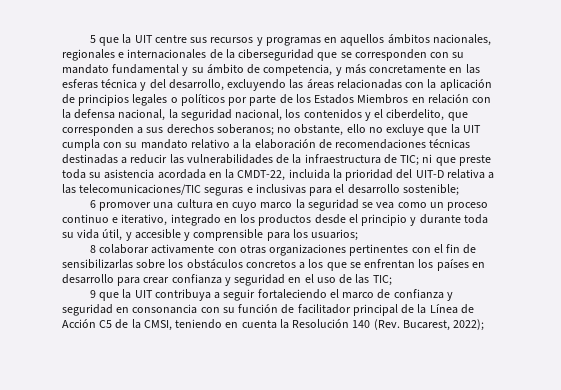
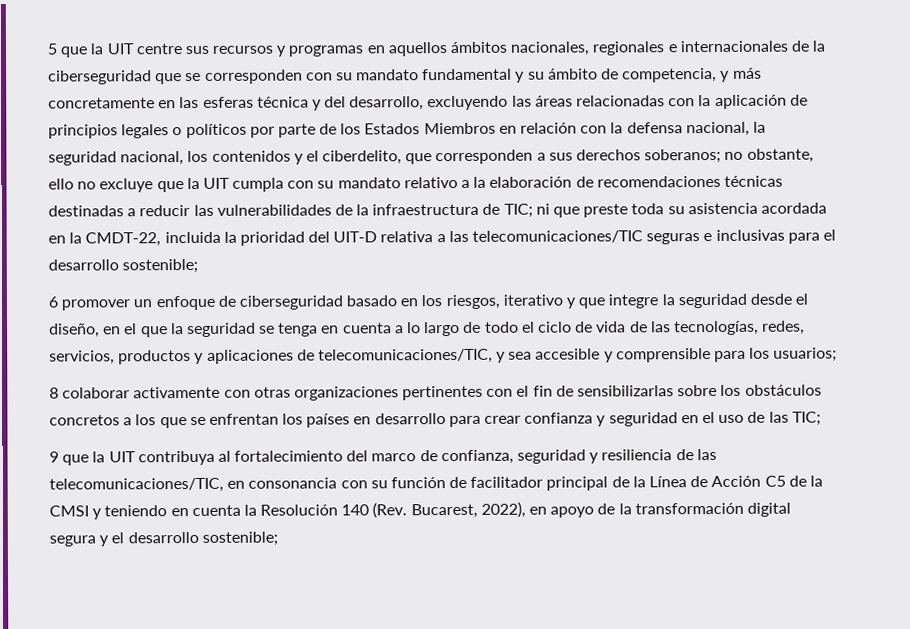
- 6 promover una cultura en cuyo marco la seguridad se vea como un proceso continuo e iterativo, integrado en los productos desde el principio y durante toda su vida útil, y accesible y comprensible para los usuarios;
+ 6 promover un enfoque de ciberseguridad basado en los riesgos, iterativo y que integre la seguridad desde el diseño, en el que la seguridad se tenga en cuenta a lo largo de todo el ciclo de vida de las tecnologías, redes, servicios, productos y aplicaciones de telecomunicaciones/TIC, y sea accesible y comprensible para los usuarios;
- 9 que la UIT contribuya a seguir fortaleciendo el marco de confianza y seguridad en consonancia con su función de facilitador principal de la Línea de Acción C5 de la CMSI, teniendo en cuenta la Resolución 140 (Rev. Bucarest, 2022);
+ 9 que la UIT contribuya al fortalecimiento del marco de confianza, seguridad y resiliencia de las telecomunicaciones/TIC, en consonancia con su función de facilitador principal de la Línea de Acción C5 de la CMSI y teniendo en cuenta la Resolución 140 (Rev. Bucarest, 2022), en apoyo de la transformación digital segura y el desarrollo sostenible;

